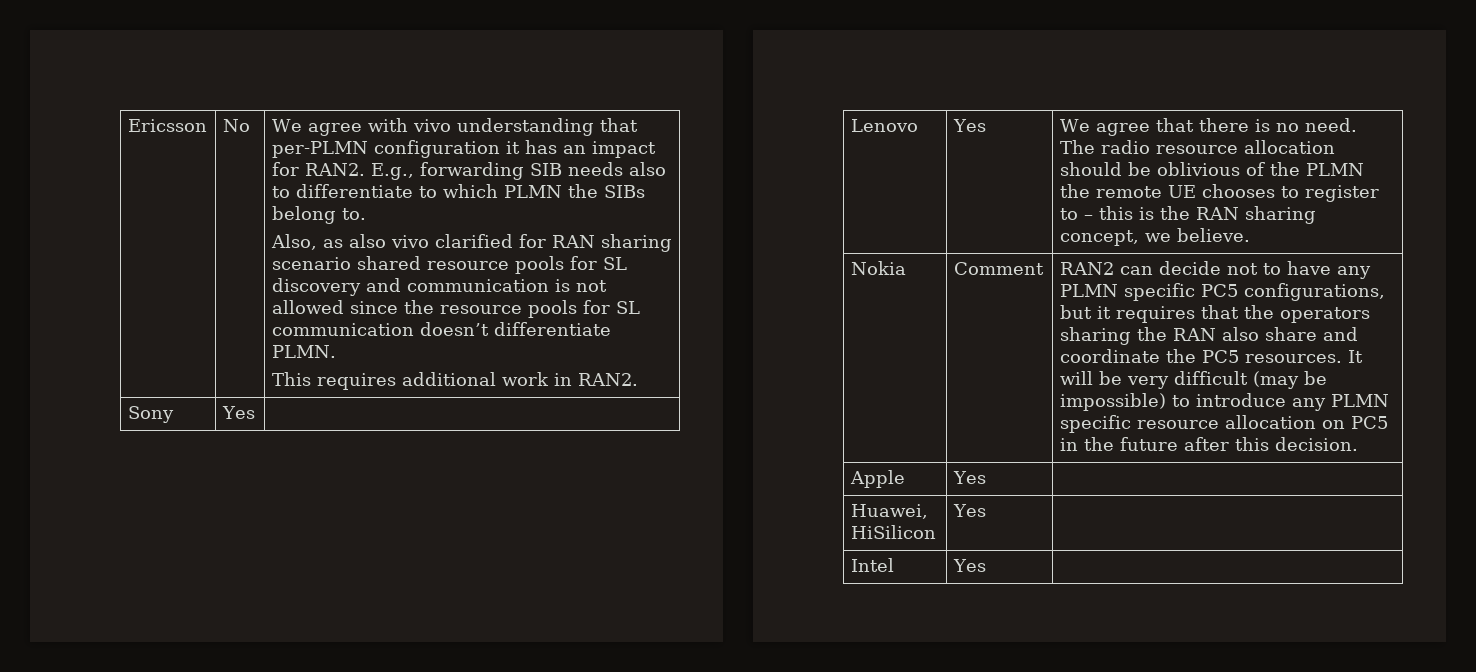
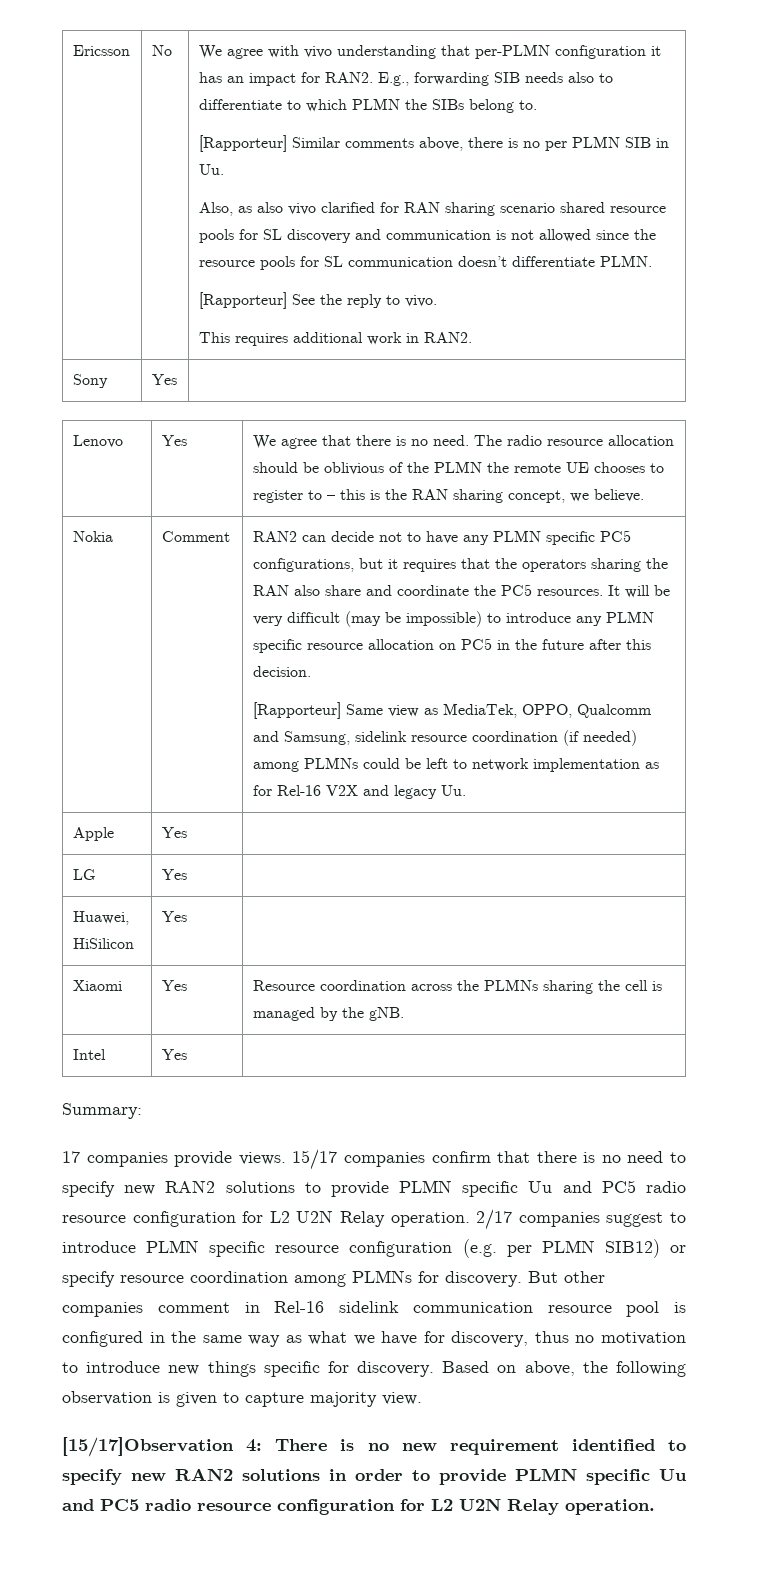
+ [Rapporteur] Similar comments above, there is no per PLMN SIB in Uu.
+ [Rapporteur] See the reply to vivo.
+ [Rapporteur] Same view as MediaTek, OPPO, Qualcomm and Samsung, sidelink resource coordination (if needed) among PLMNs could be left to network implementation as for Rel-16 V2X and legacy Uu.
+ LG | Yes |
+ Xiaomi | Yes | Resource coordination across the PLMNs sharing the cell is managed by the gNB.
  Intel | Yes |
+ Summary:
+ 17 companies provide views. 15/17 companies confirm that there is no need to specify new RAN2 solutions to provide PLMN specific Uu and PC5 radio resource configuration for L2 U2N Relay operation. 2/17 companies suggest to introduce PLMN specific resource configuration (e.g. per PLMN SIB12) or specify resource coordination among PLMNs for discovery. But other companies comment in Rel-16 sidelink communication resource pool is configured in the same way as what we have for discovery, thus no motivation to introduce new things specific for discovery. Based on above, the following observation is given to capture majority view.
+ [15/17]Observation 4: There is no new requirement identified to specify new RAN2 solutions in order to provide PLMN specific Uu and PC5 radio resource configuration for L2 U2N Relay operation.

